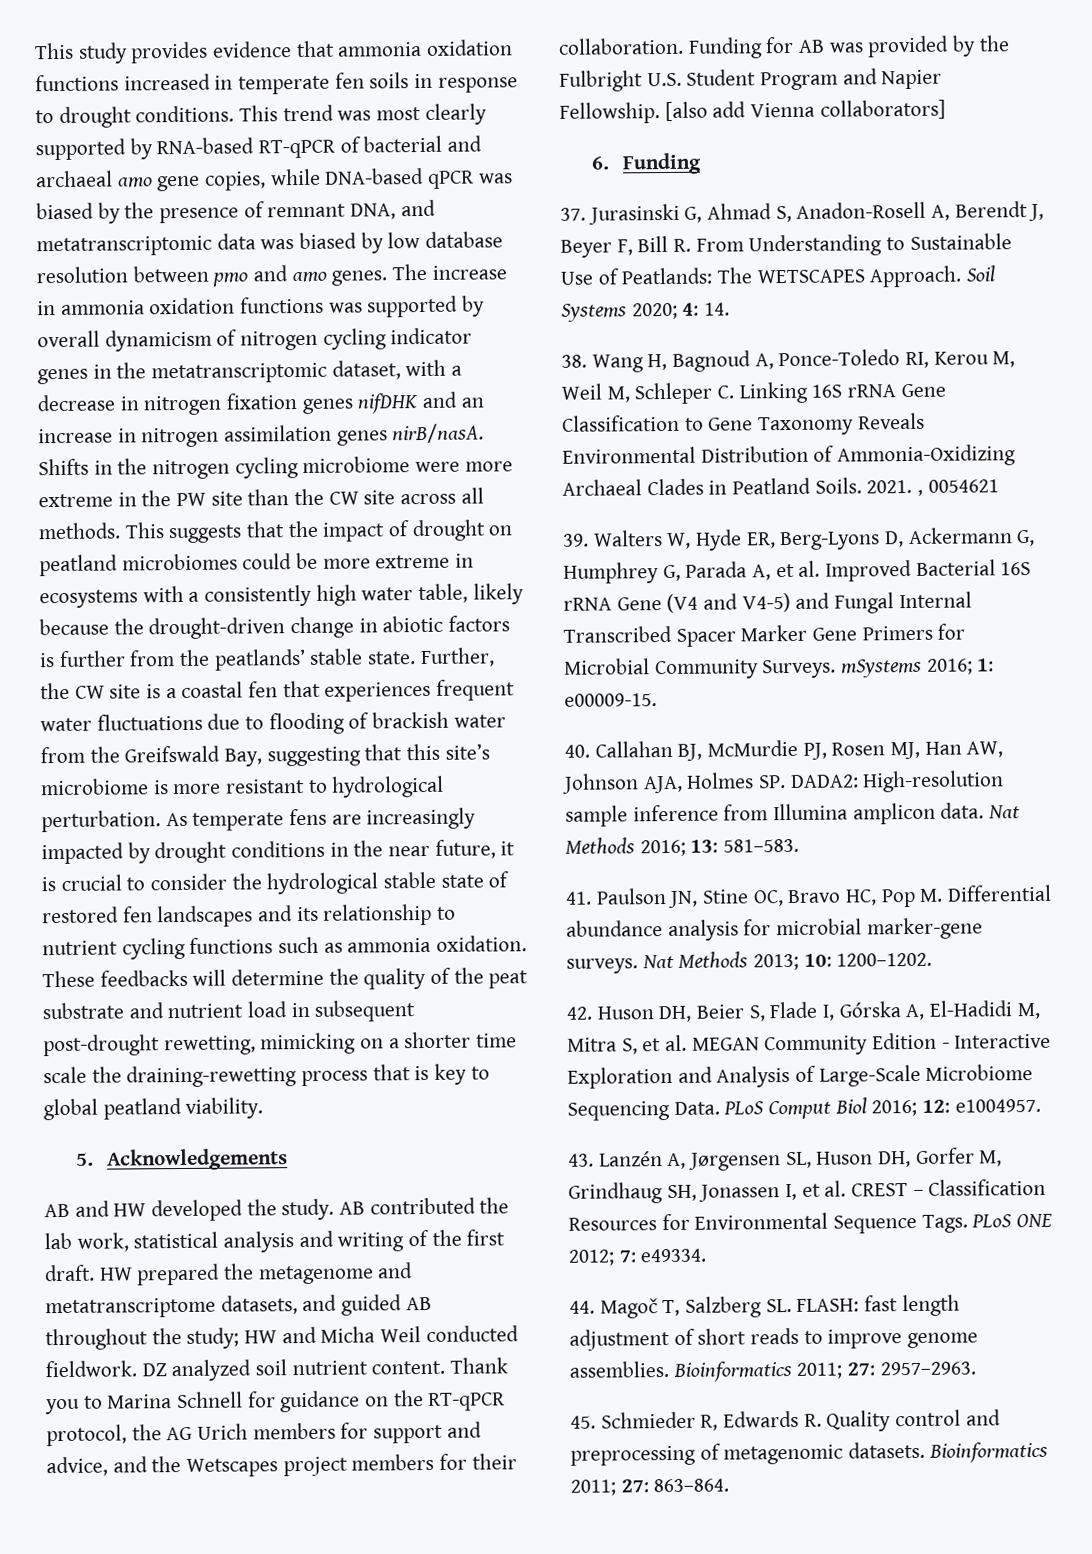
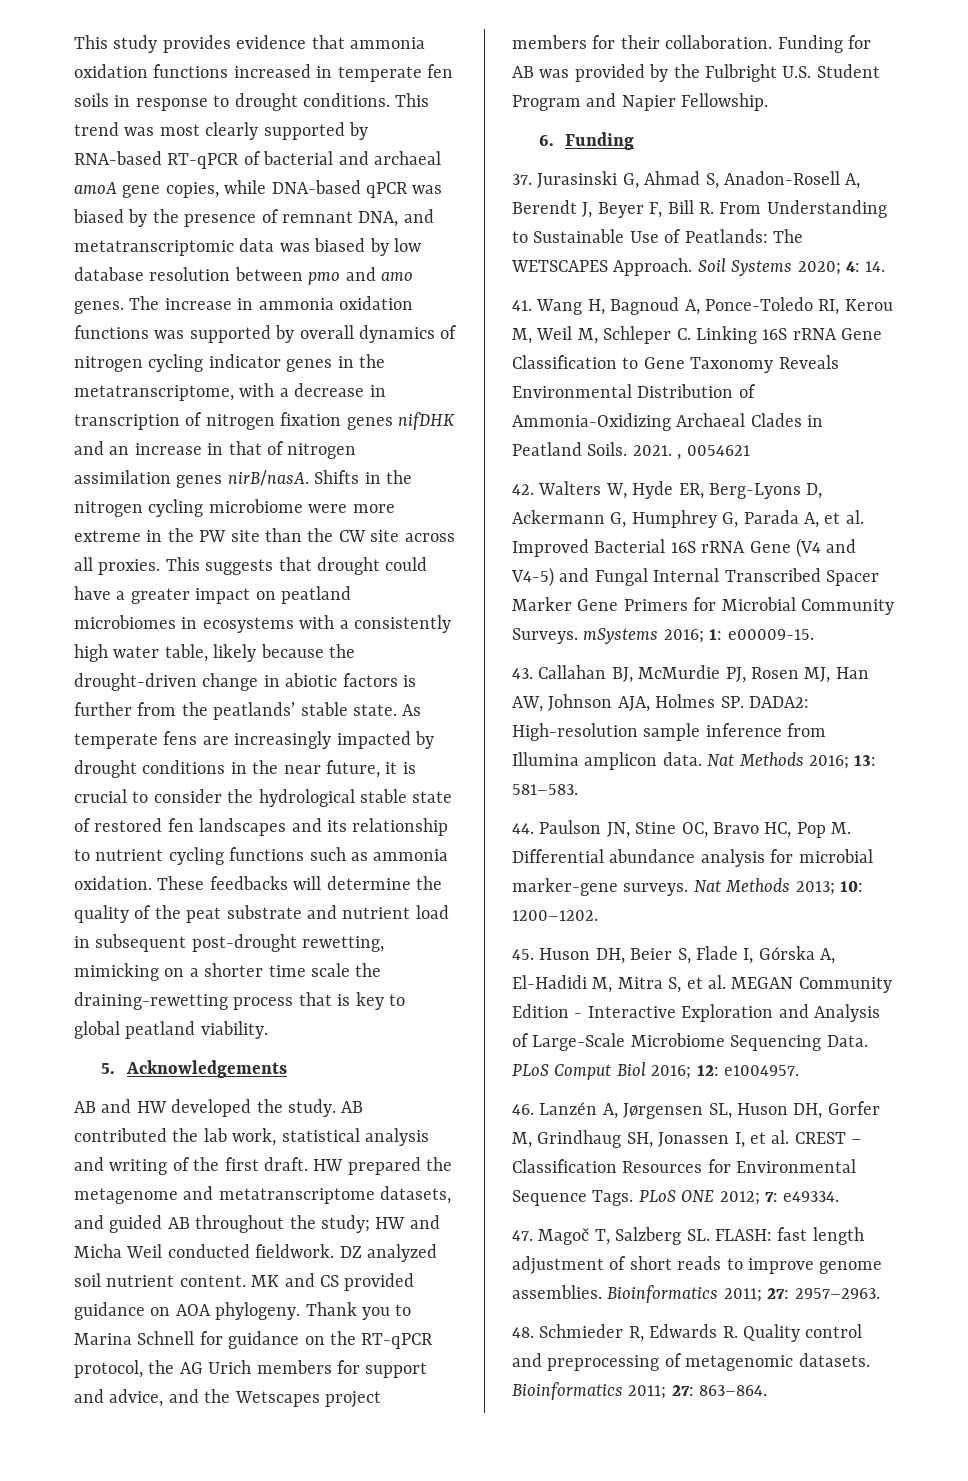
- This trend was most clearly supported by RNA-based RT-qPCR of bacterial and archaeal amo gene copies, while DNA-based qPCR was biased by the presence of remnant DNA, and metatranscriptomic data was biased by low database resolution between pmo and amo genes.
+ This trend was most clearly supported by RNA-based RT-qPCR of bacterial and archaeal amoA gene copies, while DNA-based qPCR was biased by the presence of remnant DNA, and metatranscriptomic data was biased by low database resolution between pmo and amo genes.
- The increase in ammonia oxidation functions was supported by overall dynamicism of nitrogen cycling indicator genes in the metatranscriptomic dataset, with a decrease in nitrogen fixation genes nifDHK and an increase in nitrogen assimilation genes nirB/nasA.
+ The increase in ammonia oxidation functions was supported by overall dynamics of nitrogen cycling indicator genes in the metatranscriptome, with a decrease in transcription of nitrogen fixation genes nifDHK and an increase in that of nitrogen assimilation genes nirB/nasA.
- Shifts in the nitrogen cycling microbiome were more extreme in the PW site than the CW site across all methods.
+ Shifts in the nitrogen cycling microbiome were more extreme in the PW site than the CW site across all proxies.
- This suggests that the impact of drought on peatland microbiomes could be more extreme in ecosystems with a consistently high water table, likely because the drought-driven change in abiotic factors is further from the peatlands’ stable state.
+ This suggests that drought could have a greater impact on peatland microbiomes in ecosystems with a consistently high water table, likely because the drought-driven change in abiotic factors is further from the peatlands’ stable state.
- Further, the CW site is a coastal fen that experiences frequent water fluctuations due to flooding of brackish water from the Greifswald Bay, suggesting that this site’s microbiome is more resistant to hydrological perturbation.
+ MK and CS provided guidance on AOA phylogeny.
- [also add Vienna collaborators]
- 38. Wang H, Bagnoud A, Ponce-Toledo RI, Kerou M, Weil M, Schleper C. Linking 16S rRNA Gene Classification to Gene Taxonomy Reveals Environmental Distribution of Ammonia-Oxidizing Archaeal Clades in Peatland Soils.
+ 41. Wang H, Bagnoud A, Ponce-Toledo RI, Kerou M, Weil M, Schleper C. Linking 16S rRNA Gene Classification to Gene Taxonomy Reveals Environmental Distribution of Ammonia-Oxidizing Archaeal Clades in Peatland Soils.
- 39. Walters W, Hyde ER, Berg-Lyons D, Ackermann G, Humphrey G, Parada A, et al. Improved Bacterial 16S rRNA Gene (V4 and V4-5) and Fungal Internal Transcribed Spacer Marker Gene Primers for Microbial Community Surveys. mSystems 2016; 1: e00009-15.
+ 42. Walters W, Hyde ER, Berg-Lyons D, Ackermann G, Humphrey G, Parada A, et al. Improved Bacterial 16S rRNA Gene (V4 and V4-5) and Fungal Internal Transcribed Spacer Marker Gene Primers for Microbial Community Surveys. mSystems 2016; 1: e00009-15.
- 40. Callahan BJ, McMurdie PJ, Rosen MJ, Han AW, Johnson AJA, Holmes SP. DADA2: High-resolution sample inference from Illumina amplicon data.
+ 43. Callahan BJ, McMurdie PJ, Rosen MJ, Han AW, Johnson AJA, Holmes SP. DADA2: High-resolution sample inference from Illumina amplicon data.
- 41. Paulson JN, Stine OC, Bravo HC, Pop M. Differential abundance analysis for microbial marker-gene surveys.
+ 44. Paulson JN, Stine OC, Bravo HC, Pop M. Differential abundance analysis for microbial marker-gene surveys.
- 42. Huson DH, Beier S, Flade I, Górska A, El-Hadidi M, Mitra S, et al. MEGAN Community Edition - Interactive Exploration and Analysis of Large-Scale Microbiome Sequencing Data.
+ 45. Huson DH, Beier S, Flade I, Górska A, El-Hadidi M, Mitra S, et al. MEGAN Community Edition - Interactive Exploration and Analysis of Large-Scale Microbiome Sequencing Data.
- 43. Lanzén A, Jørgensen SL, Huson DH, Gorfer M, Grindhaug SH, Jonassen I, et al. CREST – Classification Resources for Environmental Sequence Tags.
+ 46. Lanzén A, Jørgensen SL, Huson DH, Gorfer M, Grindhaug SH, Jonassen I, et al. CREST – Classification Resources for Environmental Sequence Tags.
- 44. Magoč T, Salzberg SL. FLASH: fast length adjustment of short reads to improve genome assemblies.
+ 47. Magoč T, Salzberg SL. FLASH: fast length adjustment of short reads to improve genome assemblies.
- 45. Schmieder R, Edwards R. Quality control and preprocessing of metagenomic datasets.
+ 48. Schmieder R, Edwards R. Quality control and preprocessing of metagenomic datasets.

